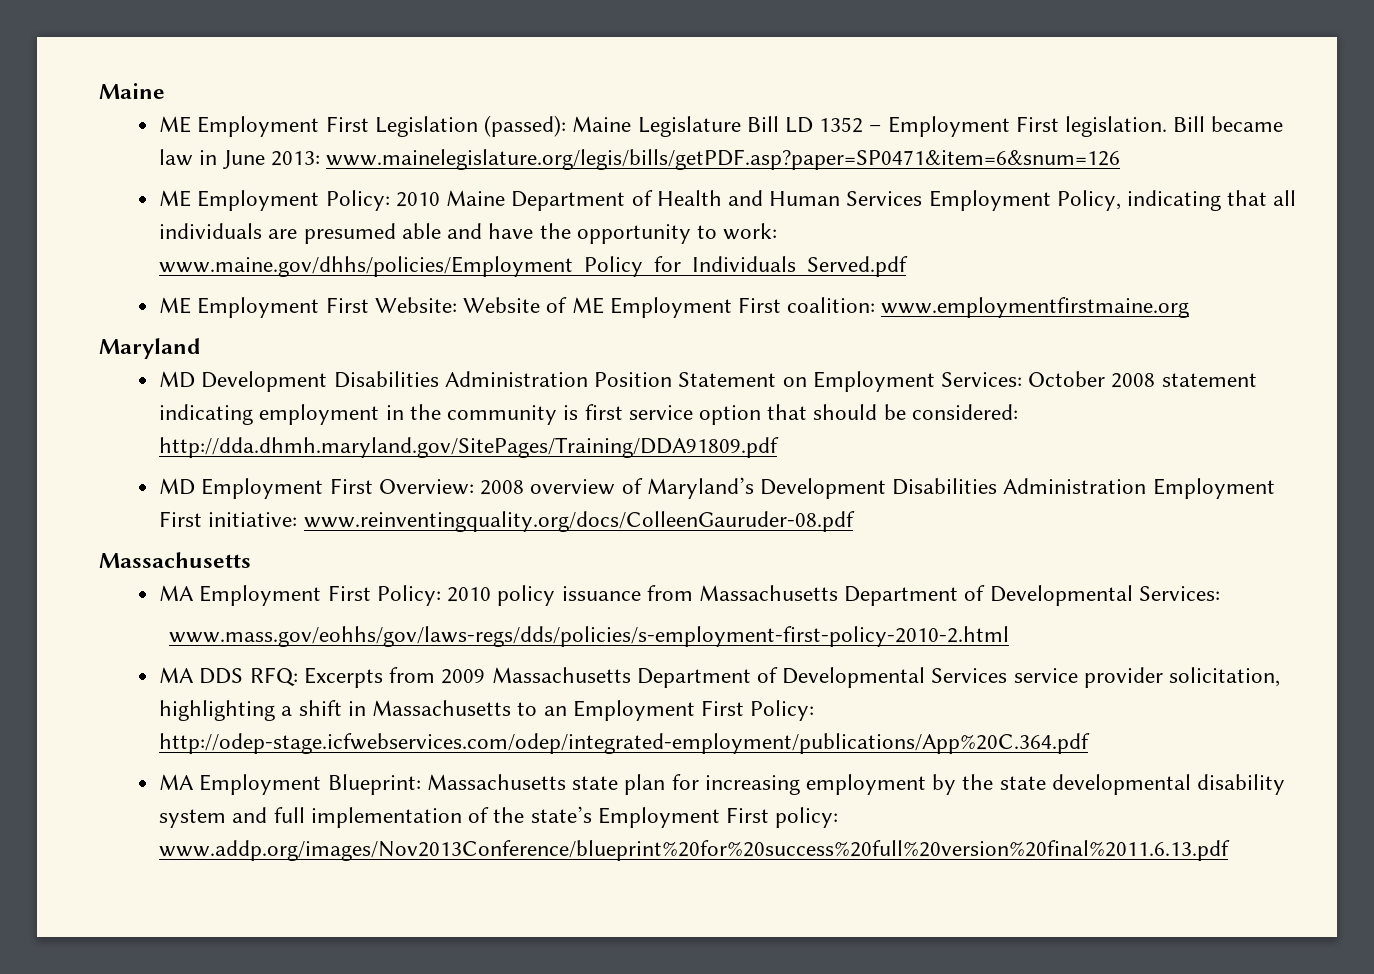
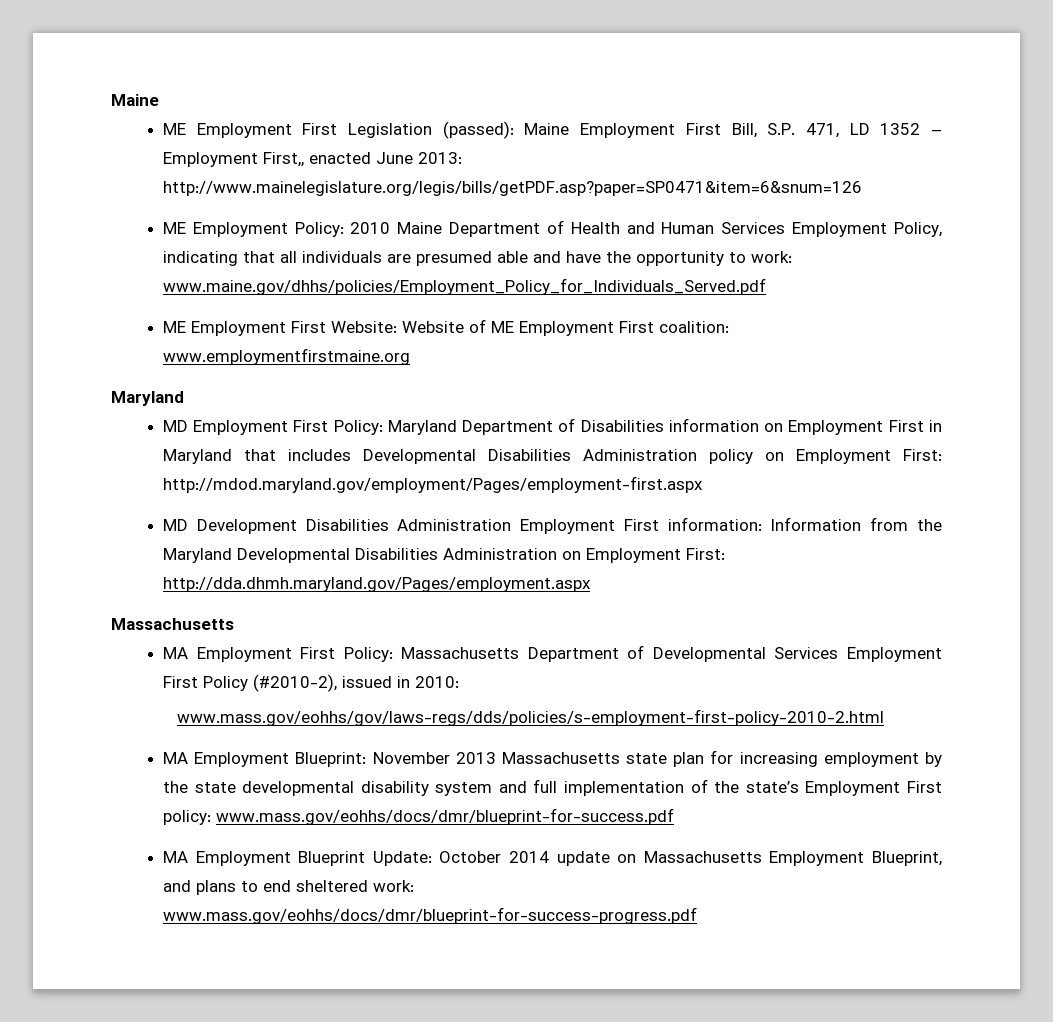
- ME Employment First Legislation (passed): Maine Legislature Bill LD 1352 – Employment First legislation. Bill became law in June 2013: www.mainelegislature.org/legis/bills/getPDF.asp?paper=SP0471&item=6&snum=126
+ ME Employment First Legislation (passed): Maine Employment First Bill, S.P. 471, LD 1352 – Employment First,, enacted June 2013: http://www.mainelegislature.org/legis/bills/getPDF.asp?paper=SP0471&item=6&snum=126
- MD Development Disabilities Administration Position Statement on Employment Services: October 2008 statement indicating employment in the community is first service option that should be considered: http://dda.dhmh.maryland.gov/SitePages/Training/DDA91809.pdf
- MD Employment First Overview: 2008 overview of Maryland’s Development Disabilities Administration Employment First initiative: www.reinventingquality.org/docs/ColleenGauruder-08.pdf
+ MD Employment First Policy: Maryland Department of Disabilities information on Employment First in Maryland that includes Developmental Disabilities Administration policy on Employment First: http://mdod.maryland.gov/employment/Pages/employment-first.aspx
+ MD Development Disabilities Administration Employment First information: Information from the Maryland Developmental Disabilities Administration on Employment First: http://dda.dhmh.maryland.gov/Pages/employment.aspx
- MA Employment First Policy: 2010 policy issuance from Massachusetts Department of Developmental Services:
+ MA Employment First Policy: Massachusetts Department of Developmental Services Employment First Policy (#2010-2), issued in 2010:
  www.mass.gov/eohhs/gov/laws-regs/dds/policies/s-employment-first-policy-2010-2.html
- MA DDS RFQ: Excerpts from 2009 Massachusetts Department of Developmental Services service provider solicitation, highlighting a shift in Massachusetts to an Employment First Policy: http://odep-stage.icfwebservices.com/odep/integrated-employment/publications/App%20C.364.pdf
- MA Employment Blueprint: Massachusetts state plan for increasing employment by the state developmental disability system and full implementation of the state’s Employment First policy: www.addp.org/images/Nov2013Conference/blueprint%20for%20success%20full%20version%20final%2011.6.13.pdf
+ MA Employment Blueprint: November 2013 Massachusetts state plan for increasing employment by the state developmental disability system and full implementation of the state’s Employment First policy: www.mass.gov/eohhs/docs/dmr/blueprint-for-success.pdf
+ MA Employment Blueprint Update: October 2014 update on Massachusetts Employment Blueprint, and plans to end sheltered work: www.mass.gov/eohhs/docs/dmr/blueprint-for-success-progress.pdf

